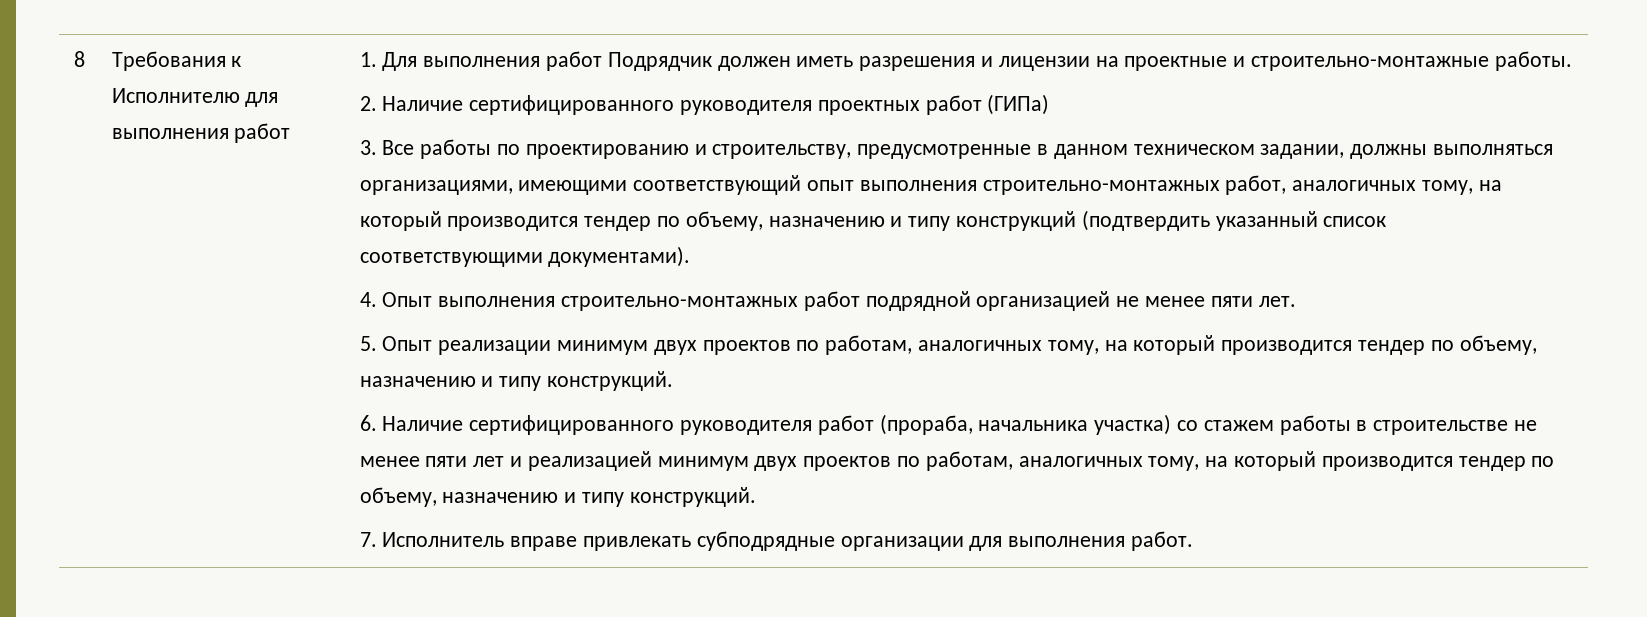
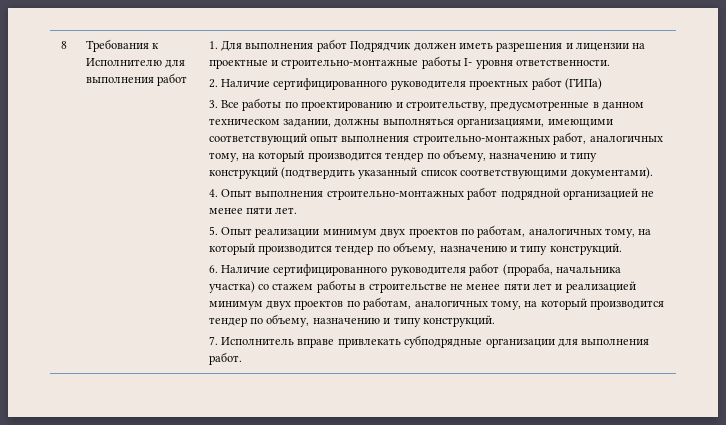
- 1. Для выполнения работ Подрядчик должен иметь разрешения и лицензии на проектные и строительно-монтажные работы.
+ 1. Для выполнения работ Подрядчик должен иметь разрешения и лицензии на проектные и строительно-монтажные работы I- уровня ответственности.

